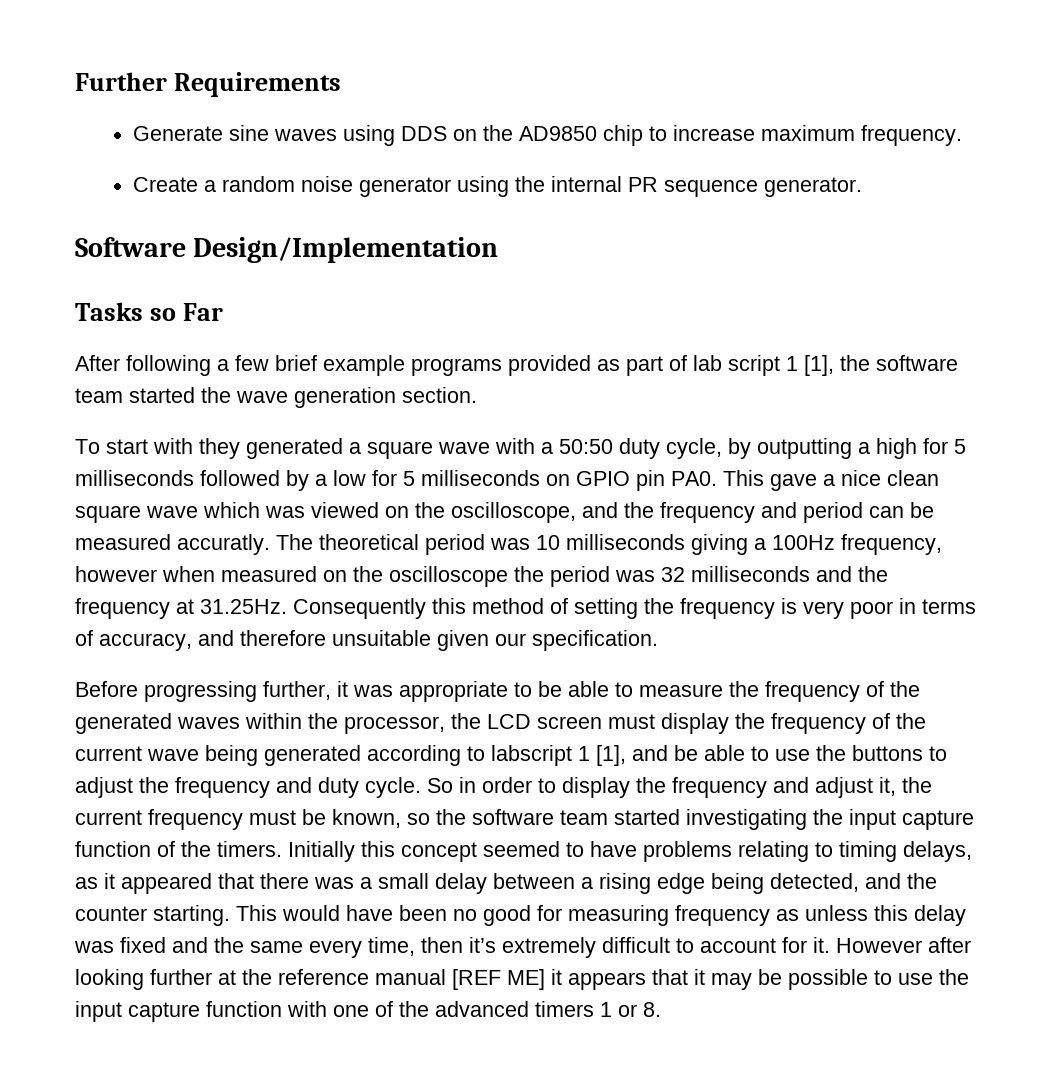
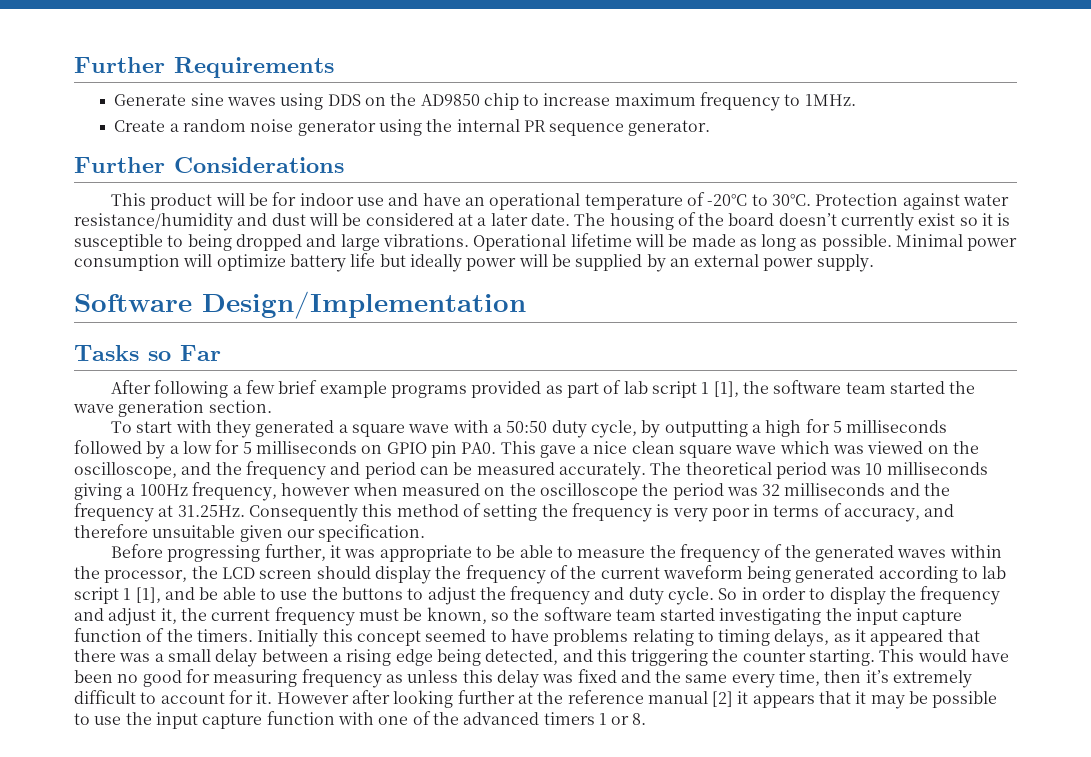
- Generate sine waves using DDS on the AD9850 chip to increase maximum frequency.
+ Generate sine waves using DDS on the AD9850 chip to increase maximum frequency to 1MHz.
+ Further Considerations
+ This product will be for indoor use and have an operational temperature of -20°C to 30°C. Protection against water resistance/humidity and dust will be considered at a later date. The housing of the board doesn’t currently exist so it is susceptible to being dropped and large vibrations. Operational lifetime will be made as long as possible. Minimal power consumption will optimize battery life but ideally power will be supplied by an external power supply.
- To start with they generated a square wave with a 50:50 duty cycle, by outputting a high for 5 milliseconds followed by a low for 5 milliseconds on GPIO pin PA0. This gave a nice clean square wave which was viewed on the oscilloscope, and the frequency and period can be measured accuratly.
+ To start with they generated a square wave with a 50:50 duty cycle, by outputting a high for 5 milliseconds followed by a low for 5 milliseconds on GPIO pin PA0. This gave a nice clean square wave which was viewed on the oscilloscope, and the frequency and period can be measured accurately.
- Before progressing further, it was appropriate to be able to measure the frequency of the generated waves within the processor, the LCD screen must display the frequency of the current wave being generated according to labscript 1 [1], and be able to use the buttons to adjust the frequency and duty cycle.
+ Before progressing further, it was appropriate to be able to measure the frequency of the generated waves within the processor, the LCD screen should display the frequency of the current waveform being generated according to lab script 1 [1], and be able to use the buttons to adjust the frequency and duty cycle.
- Initially this concept seemed to have problems relating to timing delays, as it appeared that there was a small delay between a rising edge being detected, and the counter starting.
+ Initially this concept seemed to have problems relating to timing delays, as it appeared that there was a small delay between a rising edge being detected, and this triggering the counter starting.
- However after looking further at the reference manual [REF ME] it appears that it may be possible to use the input capture function with one of the advanced timers 1 or 8.
+ However after looking further at the reference manual [2] it appears that it may be possible to use the input capture function with one of the advanced timers 1 or 8.

